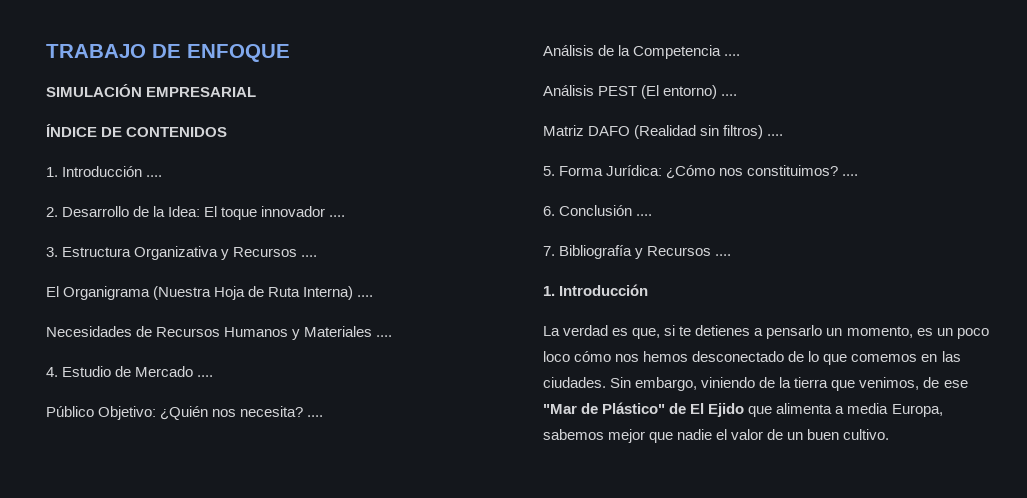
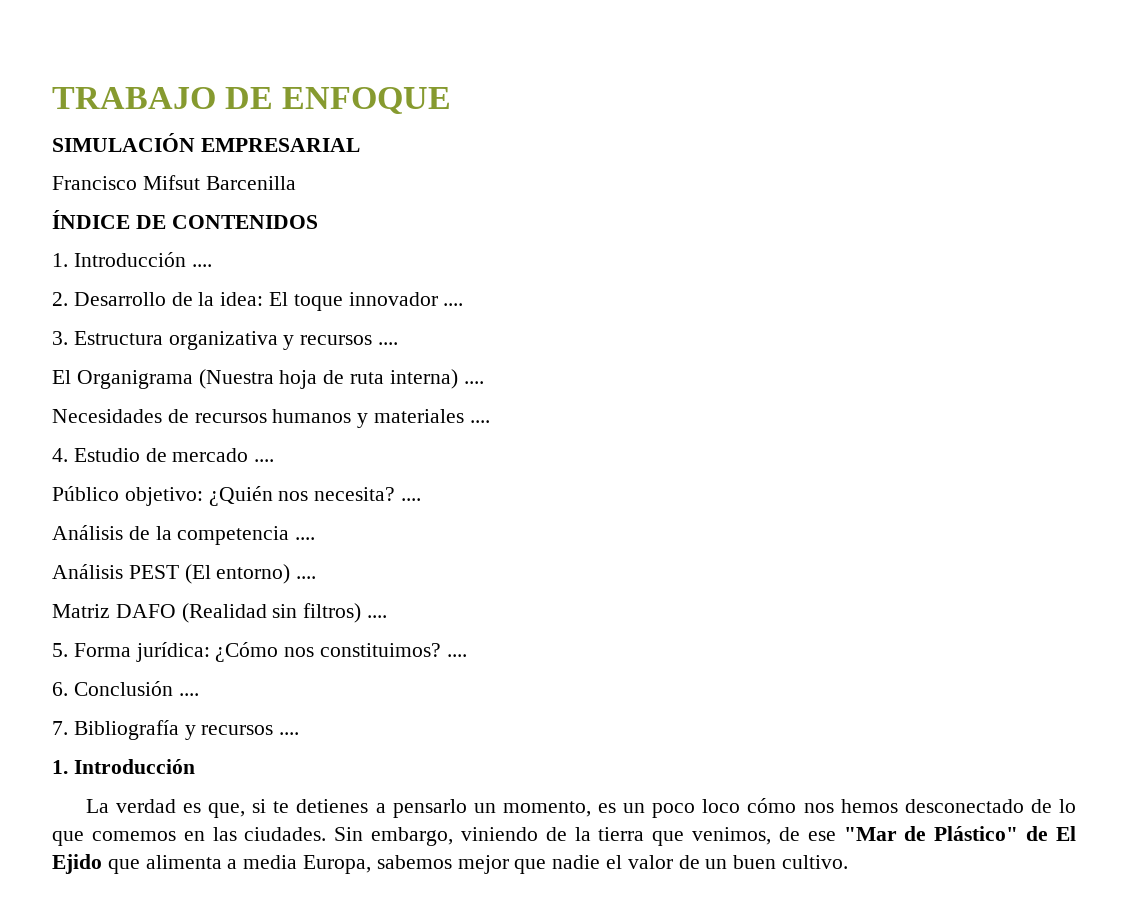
+ Francisco Mifsut Barcenilla
- 2. Desarrollo de la Idea: El toque innovador ....
+ 2. Desarrollo de la idea: El toque innovador ....
- 3. Estructura Organizativa y Recursos ....
+ 3. Estructura organizativa y recursos ....
- El Organigrama (Nuestra Hoja de Ruta Interna) ....
+ El Organigrama (Nuestra hoja de ruta interna) ....
- Necesidades de Recursos Humanos y Materiales ....
+ Necesidades de recursos humanos y materiales ....
- 4. Estudio de Mercado ....
+ 4. Estudio de mercado ....
- Público Objetivo: ¿Quién nos necesita? ....
+ Público objetivo: ¿Quién nos necesita? ....
- Análisis de la Competencia ....
+ Análisis de la competencia ....
- 5. Forma Jurídica: ¿Cómo nos constituimos? ....
+ 5. Forma jurídica: ¿Cómo nos constituimos? ....
- 7. Bibliografía y Recursos ....
+ 7. Bibliografía y recursos ....

